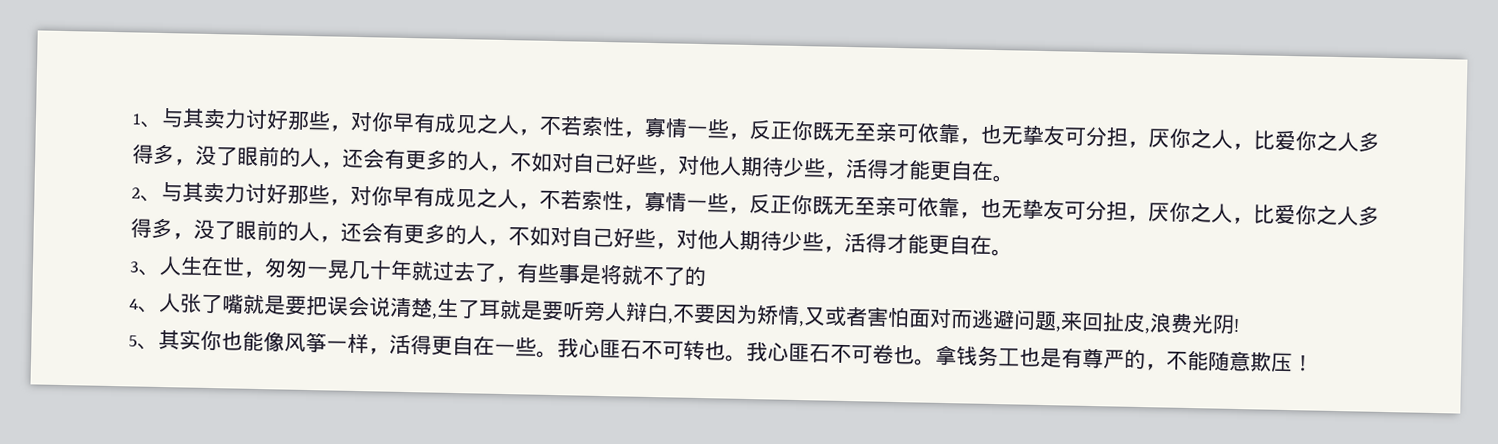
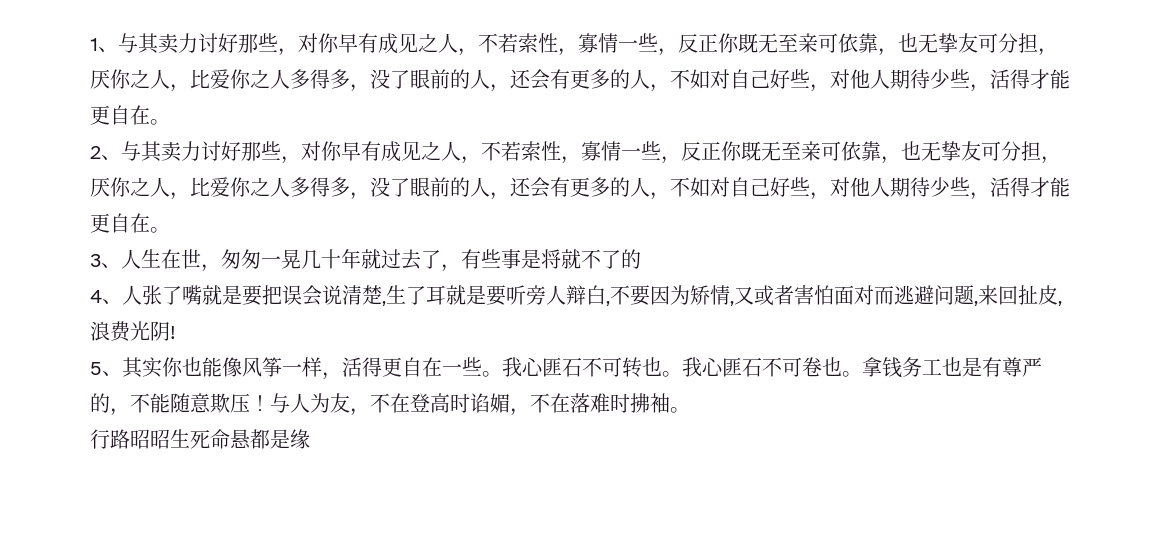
+ 与人为友，不在登高时谄媚，不在落难时拂袖。
+ 行路昭昭生死命悬都是缘

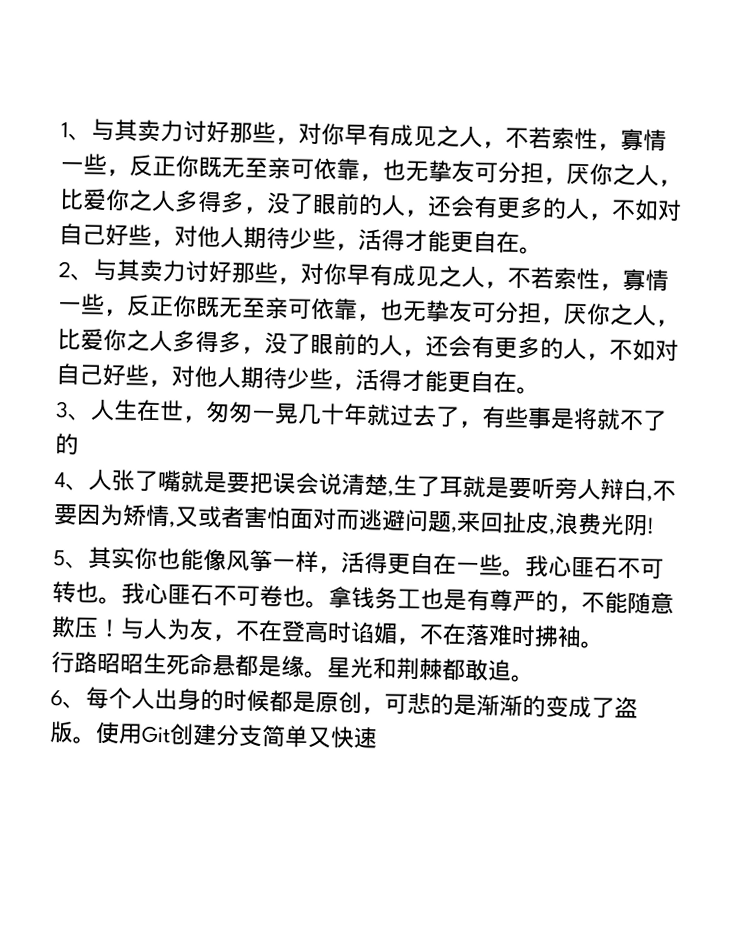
- 行路昭昭生死命悬都是缘
+ 行路昭昭生死命悬都是缘。星光和荆棘都敢追。
+ 6、每个人出身的时候都是原创，可悲的是渐渐的变成了盗版。使用Git创建分支简单又快速

